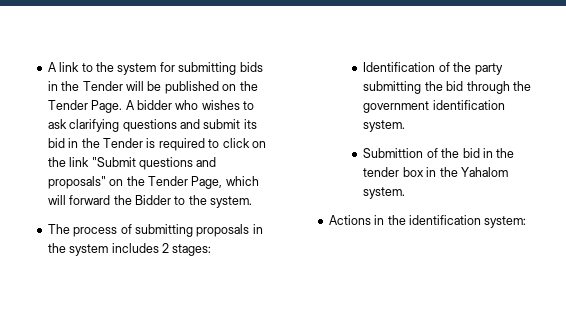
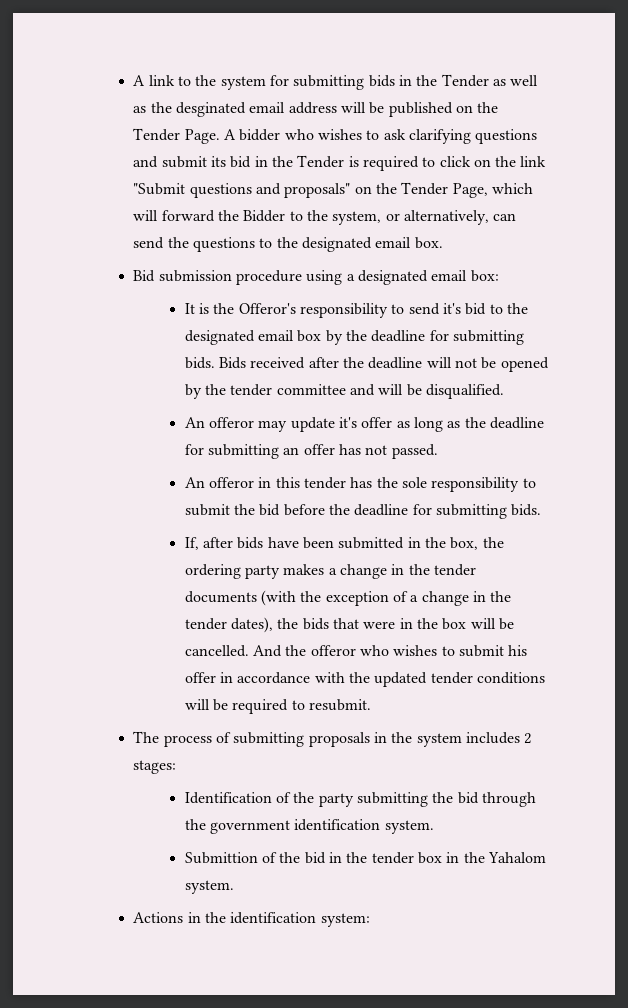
- A link to the system for submitting bids in the Tender will be published on the Tender Page.
+ A link to the system for submitting bids in the Tender as well as the desginated email address will be published on the Tender Page.
- A bidder who wishes to ask clarifying questions and submit its bid in the Tender is required to click on the link "Submit questions and proposals" on the Tender Page, which will forward the Bidder to the system.
+ A bidder who wishes to ask clarifying questions and submit its bid in the Tender is required to click on the link "Submit questions and proposals" on the Tender Page, which will forward the Bidder to the system, or alternatively, can send the questions to the designated email box.
+ Bid submission procedure using a designated email box:
+ It is the Offeror's responsibility to send it's bid to the designated email box by the deadline for submitting bids. Bids received after the deadline will not be opened by the tender committee and will be disqualified.
+ An offeror may update it's offer as long as the deadline for submitting an offer has not passed.
+ An offeror in this tender has the sole responsibility to submit the bid before the deadline for submitting bids.
+ If, after bids have been submitted in the box, the ordering party makes a change in the tender documents (with the exception of a change in the tender dates), the bids that were in the box will be cancelled. And the offeror who wishes to submit his offer in accordance with the updated tender conditions will be required to resubmit.

